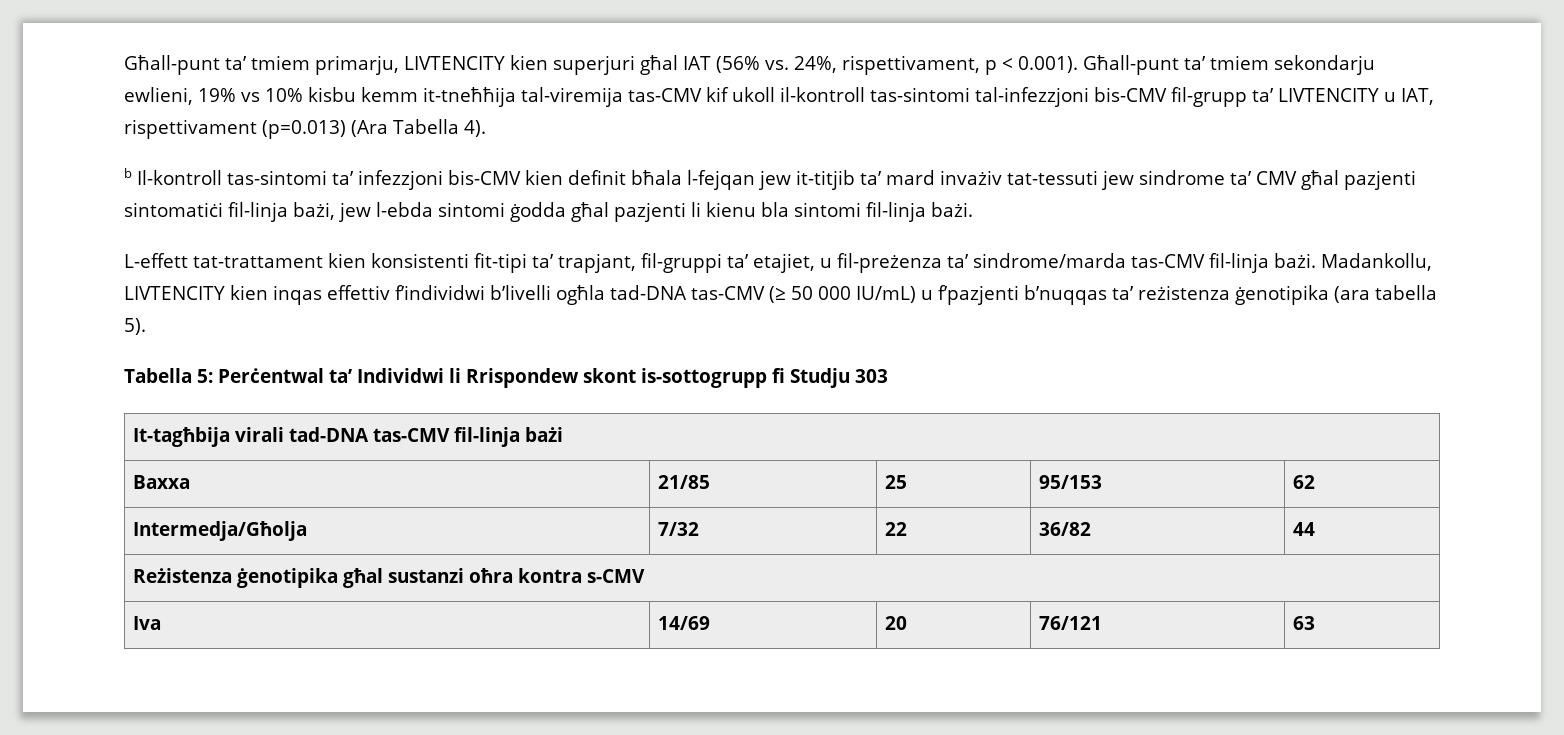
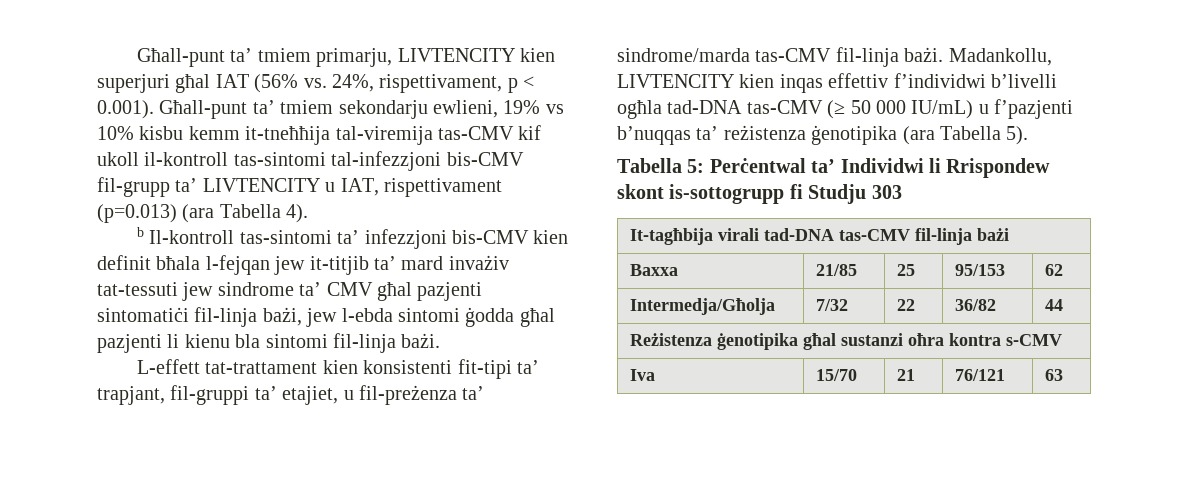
- Għall-punt ta’ tmiem primarju, LIVTENCITY kien superjuri għal IAT (56% vs. 24%, rispettivament, p < 0.001). Għall-punt ta’ tmiem sekondarju ewlieni, 19% vs 10% kisbu kemm it-tneħħija tal-viremija tas-CMV kif ukoll il-kontroll tas-sintomi tal-infezzjoni bis-CMV fil-grupp ta’ LIVTENCITY u IAT, rispettivament (p=0.013) (Ara Tabella 4).
+ Għall-punt ta’ tmiem primarju, LIVTENCITY kien superjuri għal IAT (56% vs. 24%, rispettivament, p < 0.001). Għall-punt ta’ tmiem sekondarju ewlieni, 19% vs 10% kisbu kemm it-tneħħija tal-viremija tas-CMV kif ukoll il-kontroll tas-sintomi tal-infezzjoni bis-CMV fil-grupp ta’ LIVTENCITY u IAT, rispettivament (p=0.013) (ara Tabella 4).
- Madankollu, LIVTENCITY kien inqas effettiv f’individwi b’livelli ogħla tad-DNA tas-CMV (≥ 50 000 IU/mL) u f’pazjenti b’nuqqas ta’ reżistenza ġenotipika (ara tabella 5).
+ Madankollu, LIVTENCITY kien inqas effettiv f’individwi b’livelli ogħla tad-DNA tas-CMV (≥ 50 000 IU/mL) u f’pazjenti b’nuqqas ta’ reżistenza ġenotipika (ara Tabella 5).
- Iva | 14/69 | 20 | 76/121 | 63
+ Iva | 15/70 | 21 | 76/121 | 63

